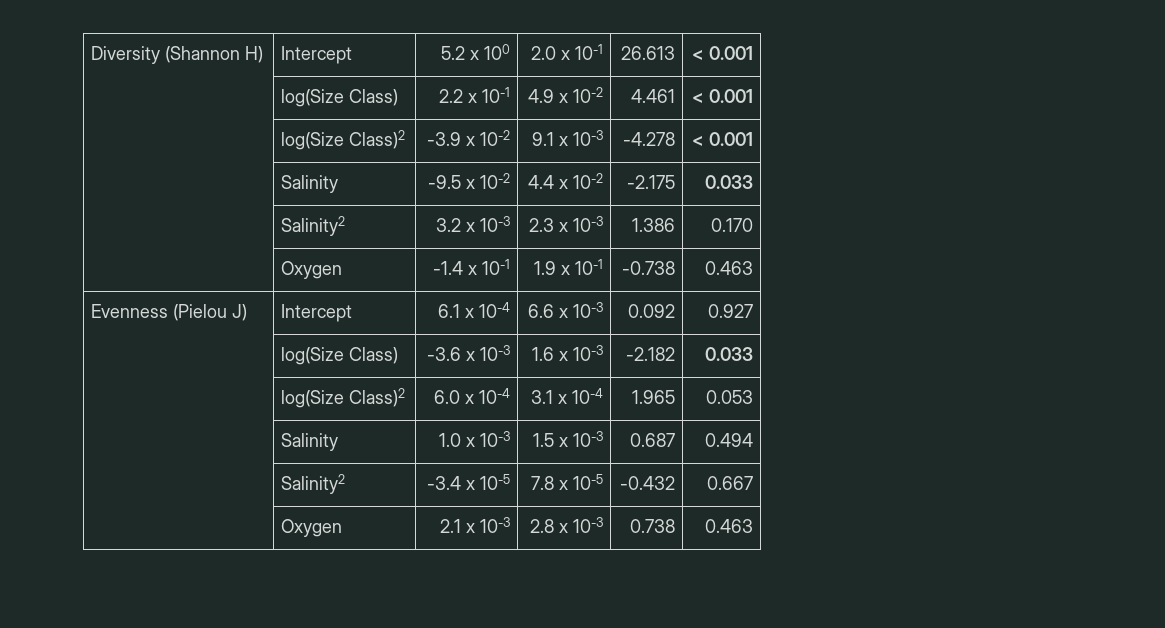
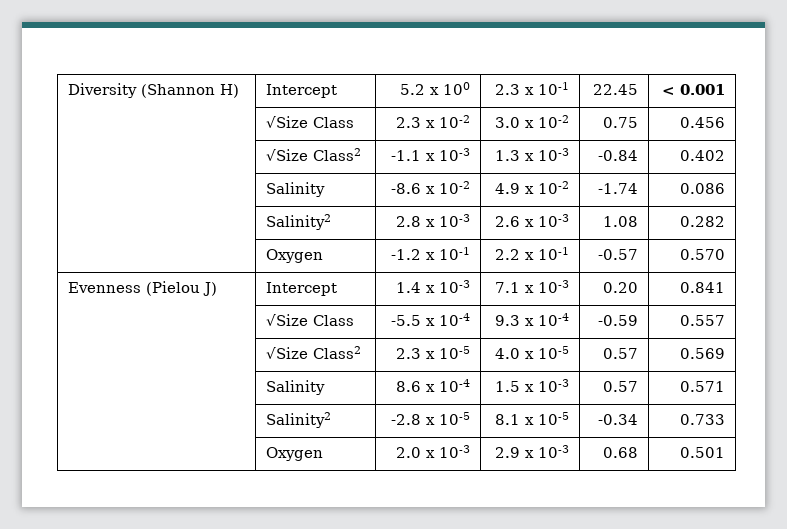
- Diversity (Shannon H) | Intercept | 5.2 x 100 | 2.0 x 10-1 | 26.613 | < 0.001
- | log(Size Class) | 2.2 x 10-1 | 4.9 x 10-2 | 4.461 | < 0.001
- | log(Size Class)2 | -3.9 x 10-2 | 9.1 x 10-3 | -4.278 | < 0.001
- | Salinity | -9.5 x 10-2 | 4.4 x 10-2 | -2.175 | 0.033
- | Salinity2 | 3.2 x 10-3 | 2.3 x 10-3 | 1.386 | 0.170
- | Oxygen | -1.4 x 10-1 | 1.9 x 10-1 | -0.738 | 0.463
- Evenness (Pielou J) | Intercept | 6.1 x 10-4 | 6.6 x 10-3 | 0.092 | 0.927
- | log(Size Class) | -3.6 x 10-3 | 1.6 x 10-3 | -2.182 | 0.033
- | log(Size Class)2 | 6.0 x 10-4 | 3.1 x 10-4 | 1.965 | 0.053
- | Salinity | 1.0 x 10-3 | 1.5 x 10-3 | 0.687 | 0.494
- | Salinity2 | -3.4 x 10-5 | 7.8 x 10-5 | -0.432 | 0.667
- | Oxygen | 2.1 x 10-3 | 2.8 x 10-3 | 0.738 | 0.463
+ Diversity (Shannon H) | Intercept | 5.2 x 100 | 2.3 x 10-1 | 22.45 | < 0.001
+ | √Size Class | 2.3 x 10-2 | 3.0 x 10-2 | 0.75 | 0.456
+ | √Size Class2 | -1.1 x 10-3 | 1.3 x 10-3 | -0.84 | 0.402
+ | Salinity | -8.6 x 10-2 | 4.9 x 10-2 | -1.74 | 0.086
+ | Salinity2 | 2.8 x 10-3 | 2.6 x 10-3 | 1.08 | 0.282
+ | Oxygen | -1.2 x 10-1 | 2.2 x 10-1 | -0.57 | 0.570
+ Evenness (Pielou J) | Intercept | 1.4 x 10-3 | 7.1 x 10-3 | 0.20 | 0.841
+ | √Size Class | -5.5 x 10-4 | 9.3 x 10-4 | -0.59 | 0.557
+ | √Size Class2 | 2.3 x 10-5 | 4.0 x 10-5 | 0.57 | 0.569
+ | Salinity | 8.6 x 10-4 | 1.5 x 10-3 | 0.57 | 0.571
+ | Salinity2 | -2.8 x 10-5 | 8.1 x 10-5 | -0.34 | 0.733
+ | Oxygen | 2.0 x 10-3 | 2.9 x 10-3 | 0.68 | 0.501

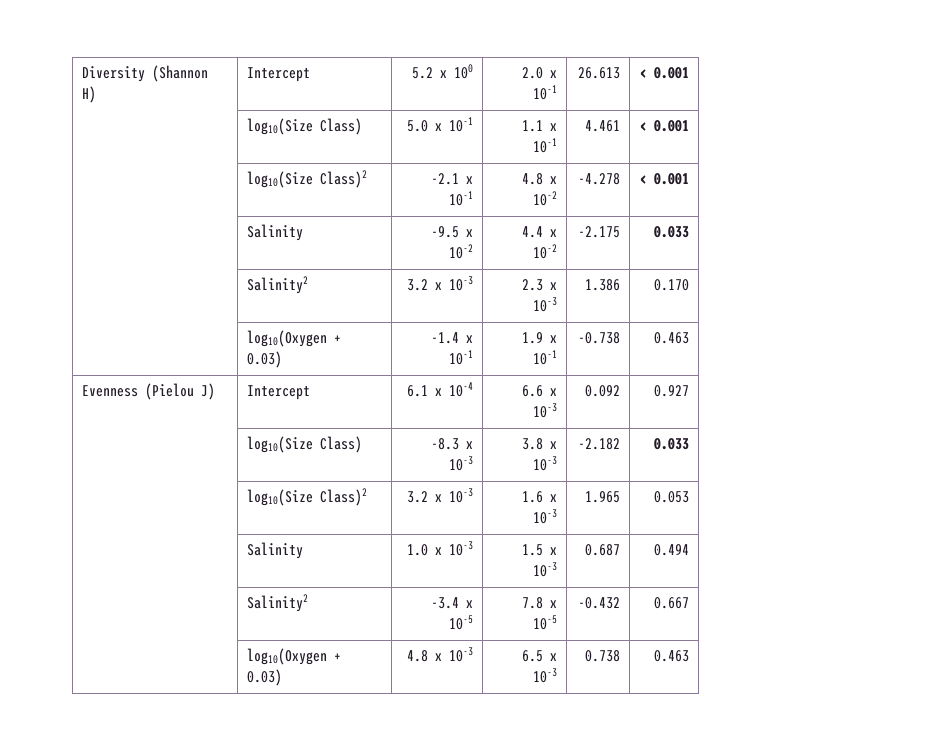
- Diversity (Shannon H) | Intercept | 5.2 x 100 | 2.3 x 10-1 | 22.45 | < 0.001
- | √Size Class | 2.3 x 10-2 | 3.0 x 10-2 | 0.75 | 0.456
- | √Size Class2 | -1.1 x 10-3 | 1.3 x 10-3 | -0.84 | 0.402
- | Salinity | -8.6 x 10-2 | 4.9 x 10-2 | -1.74 | 0.086
- | Salinity2 | 2.8 x 10-3 | 2.6 x 10-3 | 1.08 | 0.282
- | Oxygen | -1.2 x 10-1 | 2.2 x 10-1 | -0.57 | 0.570
+ Diversity (Shannon H) | Intercept | 5.2 x 100 | 2.0 x 10-1 | 26.613 | < 0.001
+ | log10(Size Class) | 5.0 x 10-1 | 1.1 x 10-1 | 4.461 | < 0.001
+ | log10(Size Class)2 | -2.1 x 10-1 | 4.8 x 10-2 | -4.278 | < 0.001
+ | Salinity | -9.5 x 10-2 | 4.4 x 10-2 | -2.175 | 0.033
+ | Salinity2 | 3.2 x 10-3 | 2.3 x 10-3 | 1.386 | 0.170
+ | log10(Oxygen + 0.03) | -1.4 x 10-1 | 1.9 x 10-1 | -0.738 | 0.463
- Evenness (Pielou J) | Intercept | 1.4 x 10-3 | 7.1 x 10-3 | 0.20 | 0.841
- | √Size Class | -5.5 x 10-4 | 9.3 x 10-4 | -0.59 | 0.557
- | √Size Class2 | 2.3 x 10-5 | 4.0 x 10-5 | 0.57 | 0.569
- | Salinity | 8.6 x 10-4 | 1.5 x 10-3 | 0.57 | 0.571
- | Salinity2 | -2.8 x 10-5 | 8.1 x 10-5 | -0.34 | 0.733
- | Oxygen | 2.0 x 10-3 | 2.9 x 10-3 | 0.68 | 0.501
+ Evenness (Pielou J) | Intercept | 6.1 x 10-4 | 6.6 x 10-3 | 0.092 | 0.927
+ | log10(Size Class) | -8.3 x 10-3 | 3.8 x 10-3 | -2.182 | 0.033
+ | log10(Size Class)2 | 3.2 x 10-3 | 1.6 x 10-3 | 1.965 | 0.053
+ | Salinity | 1.0 x 10-3 | 1.5 x 10-3 | 0.687 | 0.494
+ | Salinity2 | -3.4 x 10-5 | 7.8 x 10-5 | -0.432 | 0.667
+ | log10(Oxygen + 0.03) | 4.8 x 10-3 | 6.5 x 10-3 | 0.738 | 0.463

